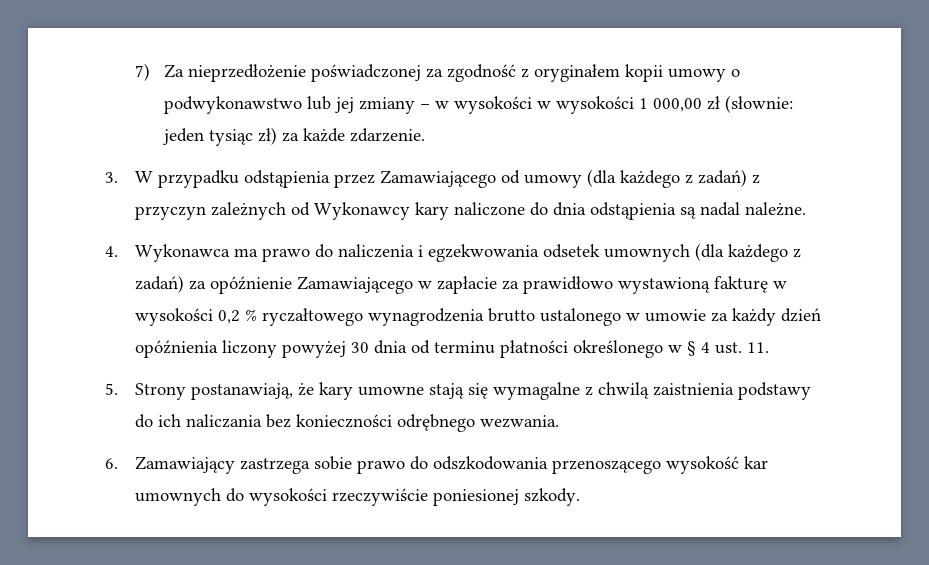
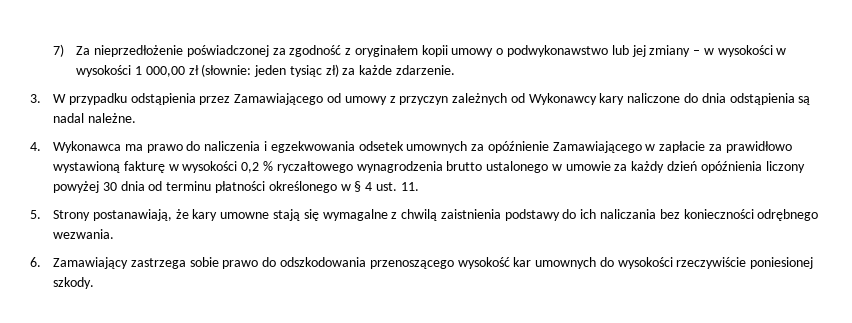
- 3. W przypadku odstąpienia przez Zamawiającego od umowy (dla każdego z zadań) z przyczyn zależnych od Wykonawcy kary naliczone do dnia odstąpienia są nadal należne.
+ 3. W przypadku odstąpienia przez Zamawiającego od umowy z przyczyn zależnych od Wykonawcy kary naliczone do dnia odstąpienia są nadal należne.
- 4. Wykonawca ma prawo do naliczenia i egzekwowania odsetek umownych (dla każdego z zadań) za opóźnienie Zamawiającego w zapłacie za prawidłowo wystawioną fakturę w wysokości 0,2 % ryczałtowego wynagrodzenia brutto ustalonego w umowie za każdy dzień opóźnienia liczony powyżej 30 dnia od terminu płatności określonego w § 4 ust. 11.
+ 4. Wykonawca ma prawo do naliczenia i egzekwowania odsetek umownych za opóźnienie Zamawiającego w zapłacie za prawidłowo wystawioną fakturę w wysokości 0,2 % ryczałtowego wynagrodzenia brutto ustalonego w umowie za każdy dzień opóźnienia liczony powyżej 30 dnia od terminu płatności określonego w § 4 ust. 11.

